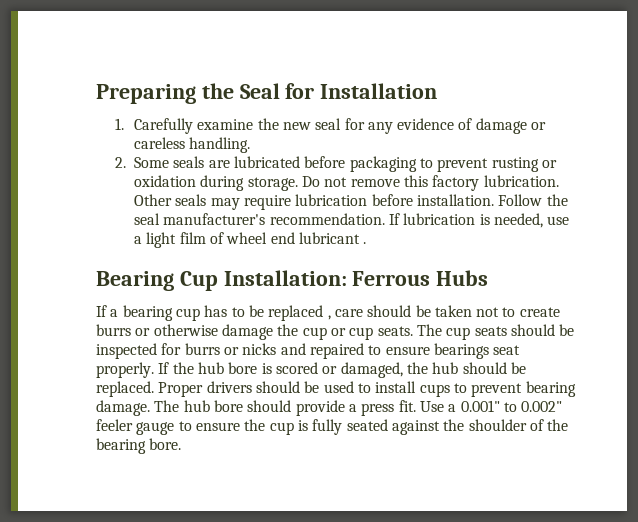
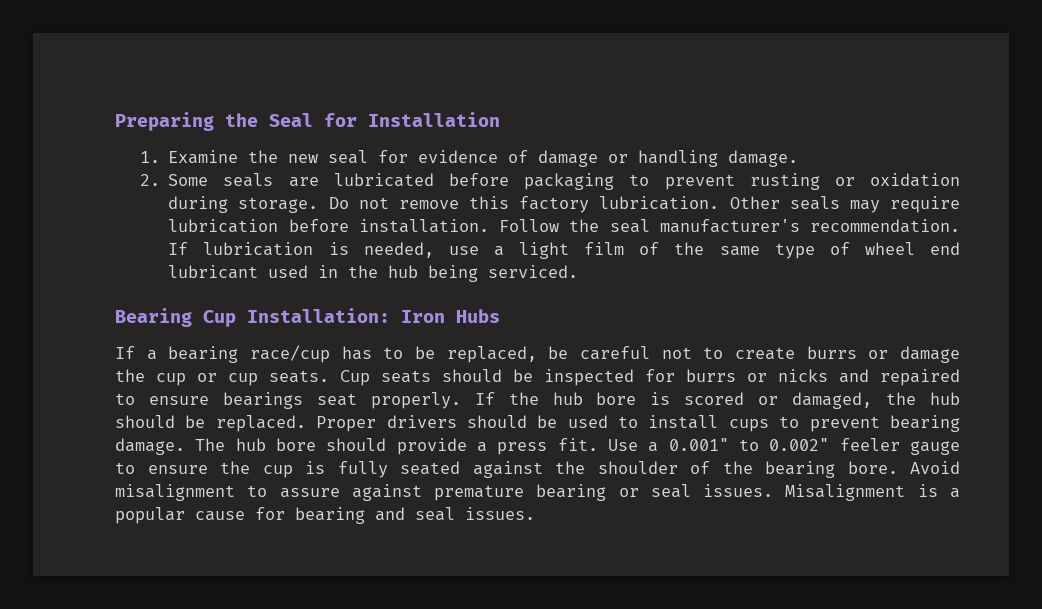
- 1. Carefully examine the new seal for any evidence of damage or careless handling.
+ 1. Examine the new seal for evidence of damage or handling damage.
- If lubrication is needed, use a light film of wheel end lubricant .
+ If lubrication is needed, use a light film of the same type of wheel end lubricant used in the hub being serviced.
- Bearing Cup Installation: Ferrous Hubs
+ Bearing Cup Installation: Iron Hubs
- If a bearing cup has to be replaced , care should be taken not to create burrs or otherwise damage the cup or cup seats.
+ If a bearing race/cup has to be replaced, be careful not to create burrs or damage the cup or cup seats.
- The cup seats should be inspected for burrs or nicks and repaired to ensure bearings seat properly.
+ Cup seats should be inspected for burrs or nicks and repaired to ensure bearings seat properly.
+ Avoid misalignment to assure against premature bearing or seal issues. Misalignment is a popular cause for bearing and seal issues.

